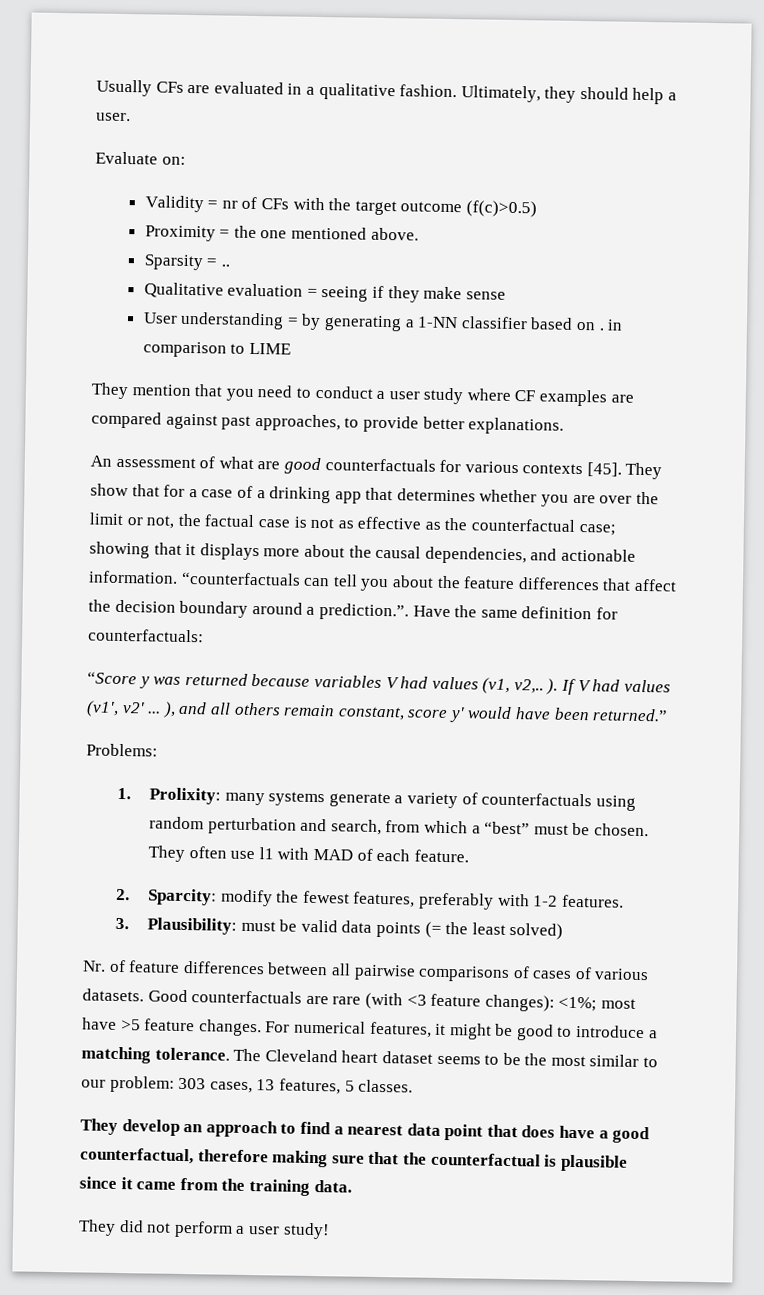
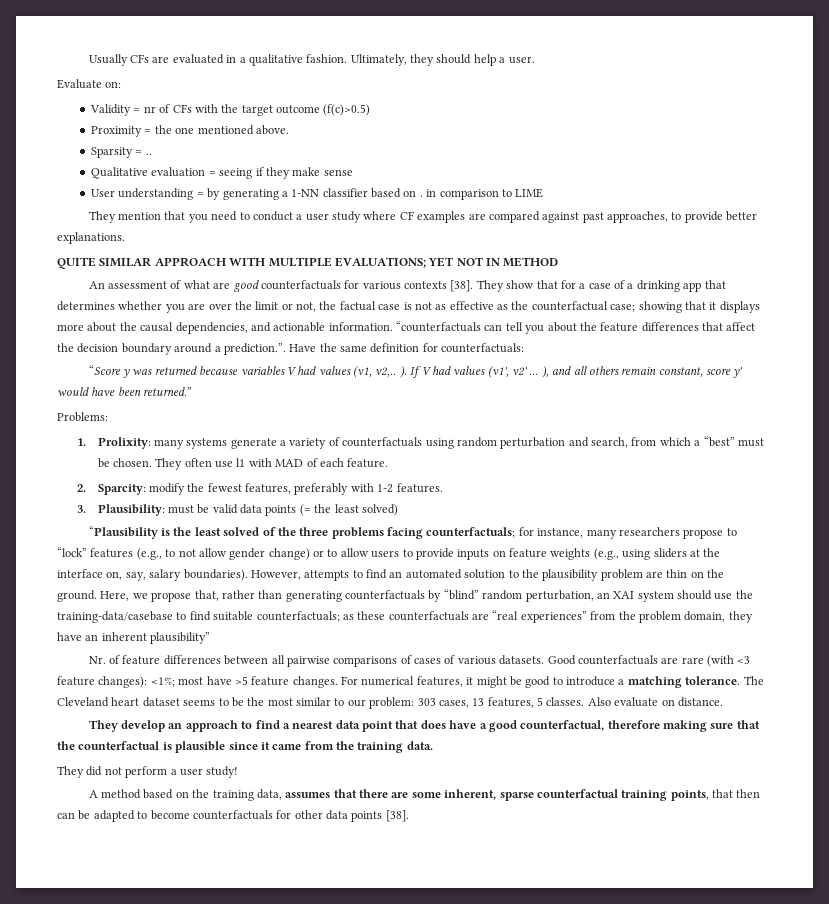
+ QUITE SIMILAR APPROACH WITH MULTIPLE EVALUATIONS; YET NOT IN METHOD
- An assessment of what are good counterfactuals for various contexts [45].
+ An assessment of what are good counterfactuals for various contexts [38].
+ “Plausibility is the least solved of the three problems facing counterfactuals; for instance, many researchers propose to “lock” features (e.g., to not allow gender change) or to allow users to provide inputs on feature weights (e.g., using sliders at the interface on, say, salary boundaries). However, attempts to find an automated solution to the plausibility problem are thin on the ground. Here, we propose that, rather than generating counterfactuals by “blind” random perturbation, an XAI system should use the training-data/casebase to find suitable counterfactuals; as these counterfactuals are “real experiences” from the problem domain, they have an inherent plausibility”
+ Also evaluate on distance.
+ A method based on the training data, assumes that there are some inherent, sparse counterfactual training points, that then can be adapted to become counterfactuals for other data points [38].

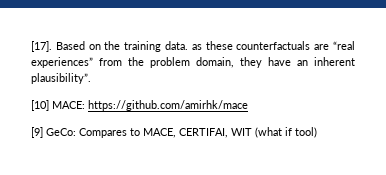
- Usually CFs are evaluated in a qualitative fashion. Ultimately, they should help a user.
- Evaluate on:
- Validity = nr of CFs with the target outcome (f(c)>0.5)
- Proximity = the one mentioned above.
- Sparsity = ..
- Qualitative evaluation = seeing if they make sense
- User understanding = by generating a 1-NN classifier based on . in comparison to LIME
- They mention that you need to conduct a user study where CF examples are compared against past approaches, to provide better explanations.
- QUITE SIMILAR APPROACH WITH MULTIPLE EVALUATIONS; YET NOT IN METHOD
- An assessment of what are good counterfactuals for various contexts [38]. They show that for a case of a drinking app that determines whether you are over the limit or not, the factual case is not as effective as the counterfactual case; showing that it displays more about the causal dependencies, and actionable information. “counterfactuals can tell you about the feature differences that affect the decision boundary around a prediction.”. Have the same definition for counterfactuals:
- “Score y was returned because variables V had values (v1, v2,.. ). If V had values (v1', v2' ... ), and all others remain constant, score y' would have been returned.”
- Problems:
- 1. Prolixity: many systems generate a variety of counterfactuals using random perturbation and search, from which a “best” must be chosen. They often use l1 with MAD of each feature.
- 2. Sparcity: modify the fewest features, preferably with 1-2 features.
- 3. Plausibility: must be valid data points (= the least solved)
- “Plausibility is the least solved of the three problems facing counterfactuals; for instance, many researchers propose to “lock” features (e.g., to not allow gender change) or to allow users to provide inputs on feature weights (e.g., using sliders at the interface on, say, salary boundaries). However, attempts to find an automated solution to the plausibility problem are thin on the ground. Here, we propose that, rather than generating counterfactuals by “blind” random perturbation, an XAI system should use the training-data/casebase to find suitable counterfactuals; as these counterfactuals are “real experiences” from the problem domain, they have an inherent plausibility”
- Nr. of feature differences between all pairwise comparisons of cases of various datasets. Good counterfactuals are rare (with <3 feature changes): <1%; most have >5 feature changes. For numerical features, it might be good to introduce a matching tolerance. The Cleveland heart dataset seems to be the most similar to our problem: 303 cases, 13 features, 5 classes. Also evaluate on distance.
- They develop an approach to find a nearest data point that does have a good counterfactual, therefore making sure that the counterfactual is plausible since it came from the training data.
- They did not perform a user study!
- A method based on the training data, assumes that there are some inherent, sparse counterfactual training points, that then can be adapted to become counterfactuals for other data points [38].
+ [17]. Based on the training data. as these counterfactuals are “real experiences” from the problem domain, they have an inherent plausibility”.
+ [10] MACE: https://github.com/amirhk/mace
+ [9] GeCo: Compares to MACE, CERTIFAI, WIT (what if tool)

